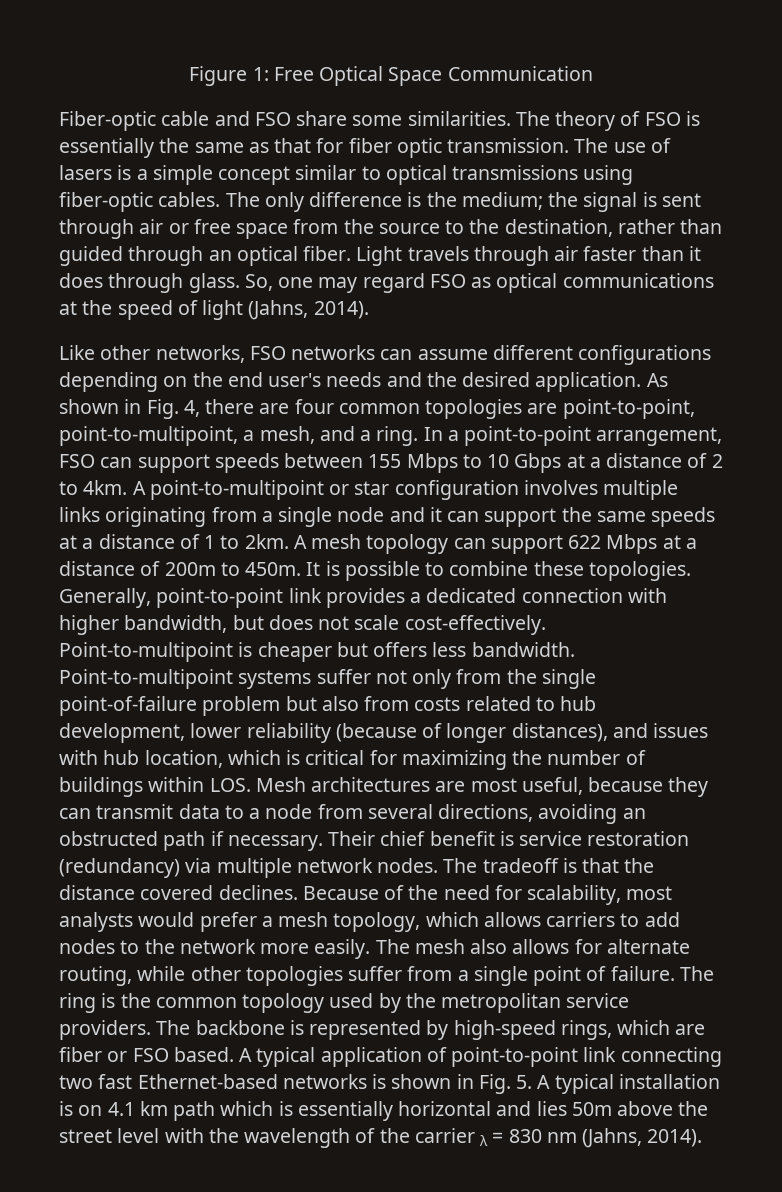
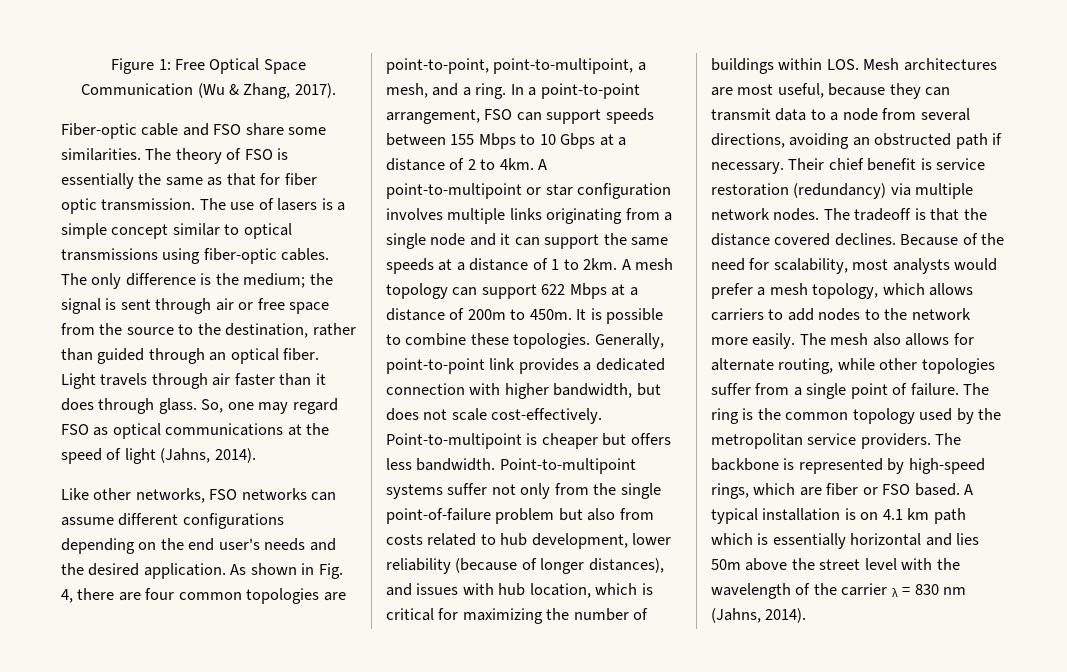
- Figure 1: Free Optical Space Communication
+ Figure 1: Free Optical Space Communication (Wu & Zhang, 2017).
- A typical application of point-to-point link connecting two fast Ethernet-based networks is shown in Fig. 5. A typical installation is on 4.1 km path which is essentially horizontal and lies 50m above the street level with the wavelength of the carrier λ = 830 nm (Jahns, 2014).
+ A typical installation is on 4.1 km path which is essentially horizontal and lies 50m above the street level with the wavelength of the carrier λ = 830 nm (Jahns, 2014).

